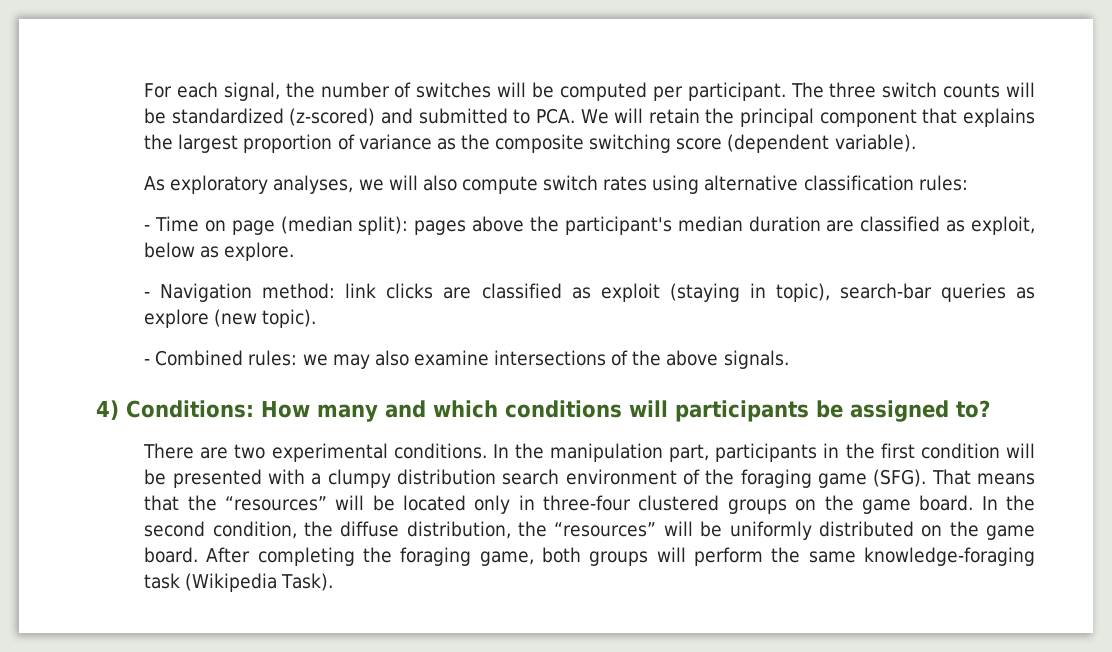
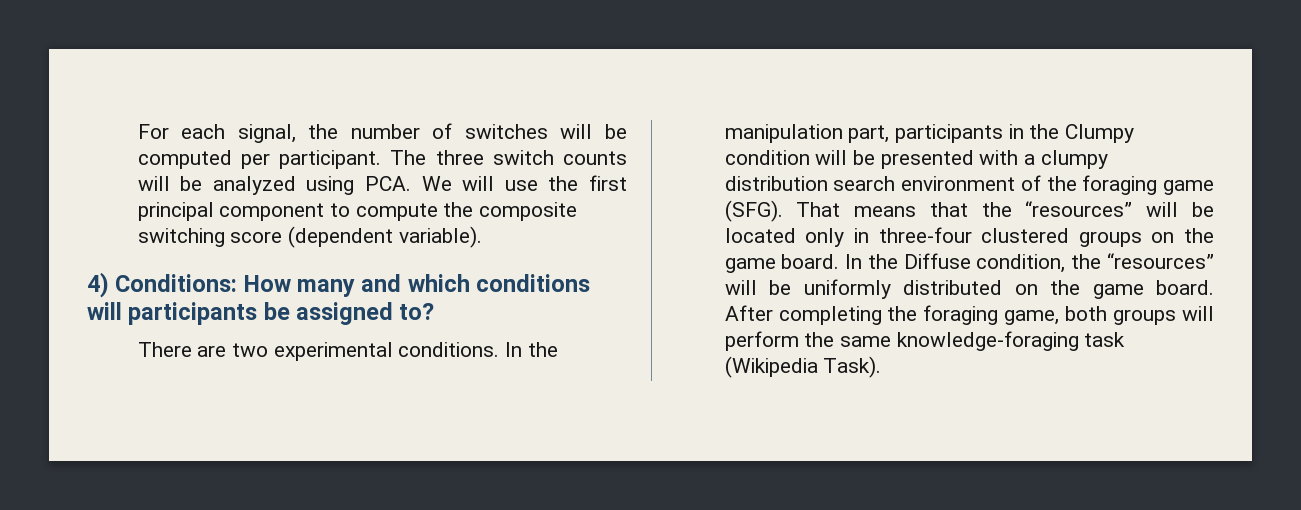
- The three switch counts will be standardized (z-scored) and submitted to PCA. We will retain the principal component that explains the largest proportion of variance as the composite switching score (dependent variable).
+ The three switch counts will be analyzed using PCA. We will use the first principal component to compute the composite switching score (dependent variable).
- As exploratory analyses, we will also compute switch rates using alternative classification rules:
- - Time on page (median split): pages above the participant's median duration are classified as exploit, below as explore.
- - Navigation method: link clicks are classified as exploit (staying in topic), search-bar queries as explore (new topic).
- - Combined rules: we may also examine intersections of the above signals.
- In the manipulation part, participants in the first condition will be presented with a clumpy distribution search environment of the foraging game (SFG).
+ In the manipulation part, participants in the Clumpy condition will be presented with a clumpy distribution search environment of the foraging game (SFG).
- In the second condition, the diffuse distribution, the “resources” will be uniformly distributed on the game board.
+ In the Diffuse condition, the “resources” will be uniformly distributed on the game board.

